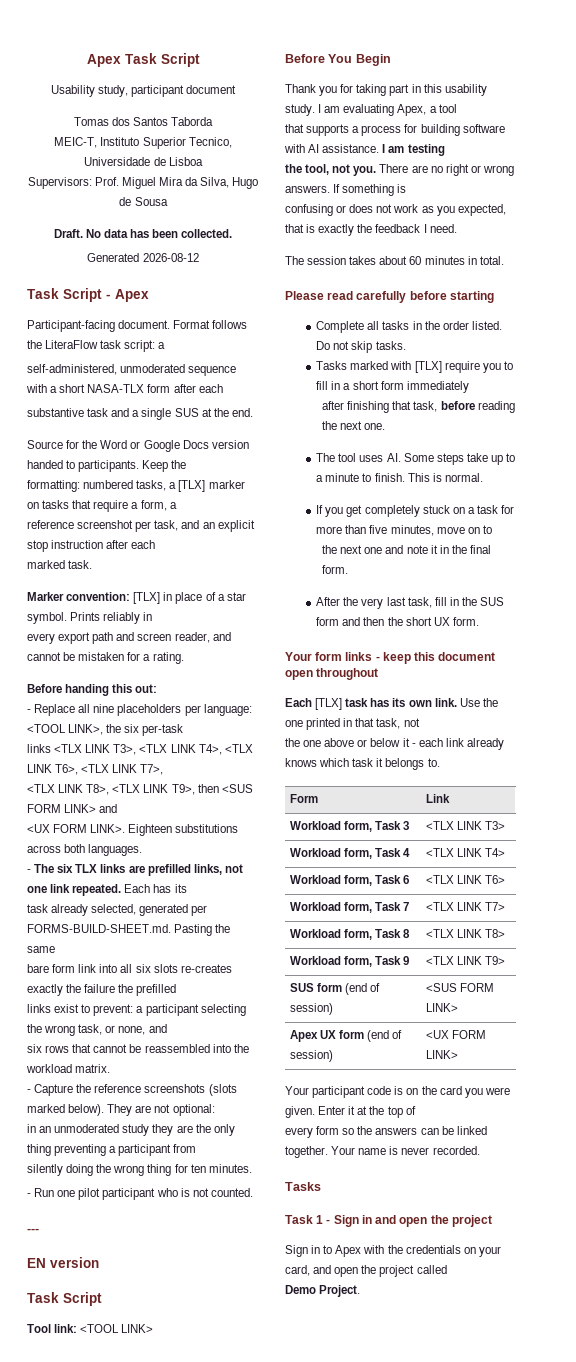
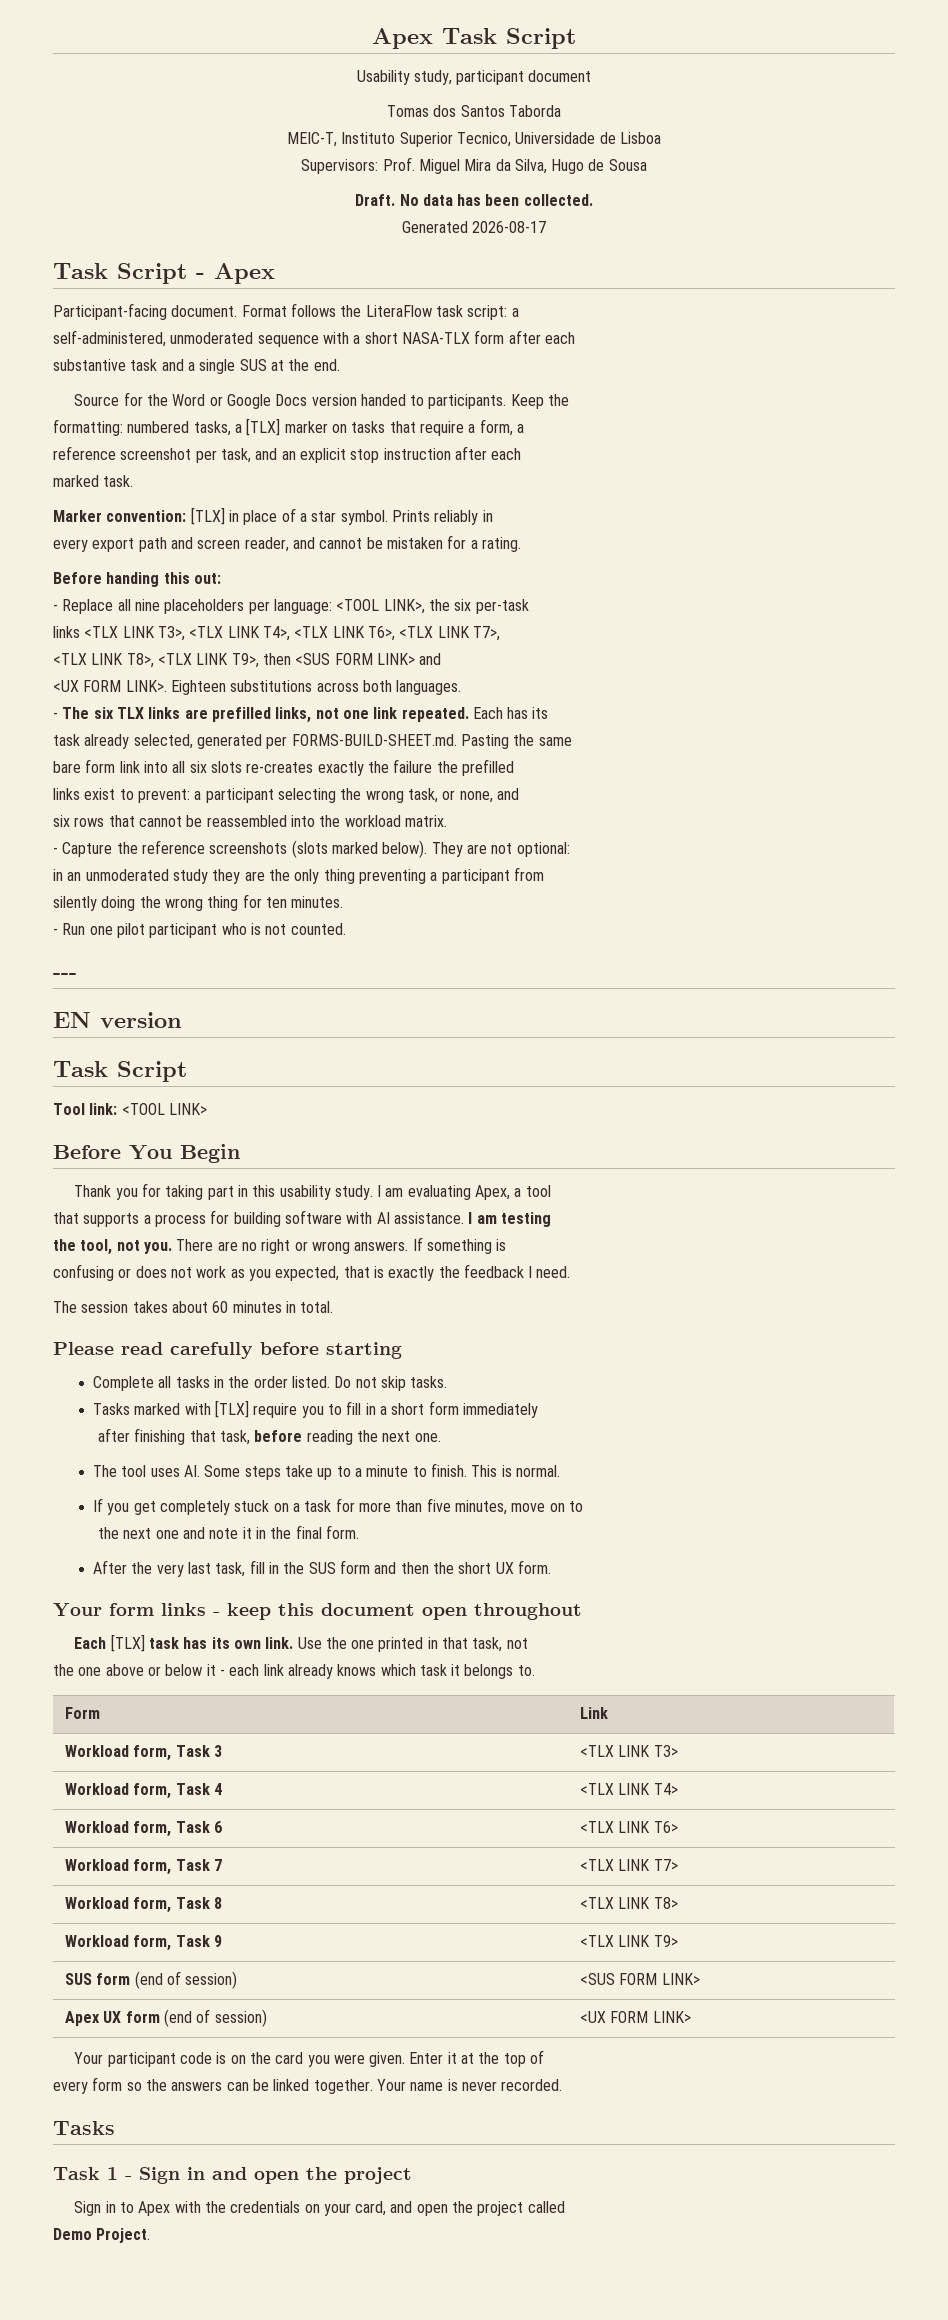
- Generated 2026-08-12
+ Generated 2026-08-17

